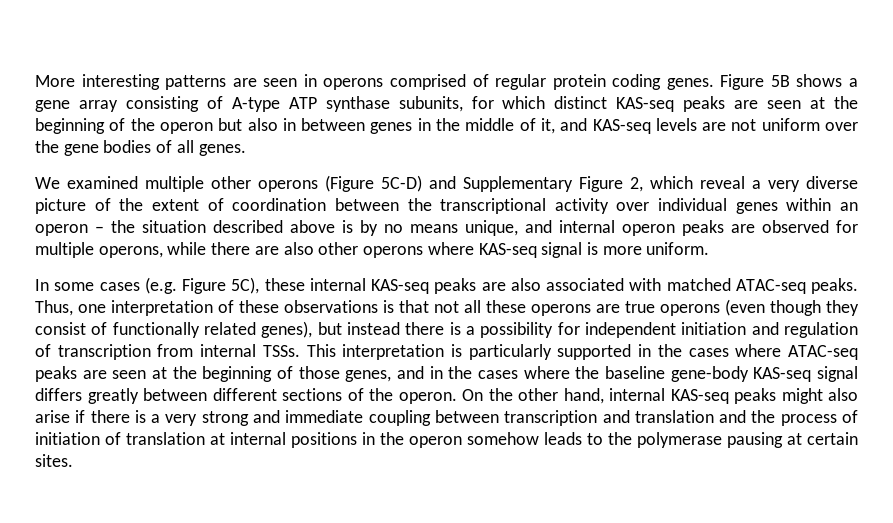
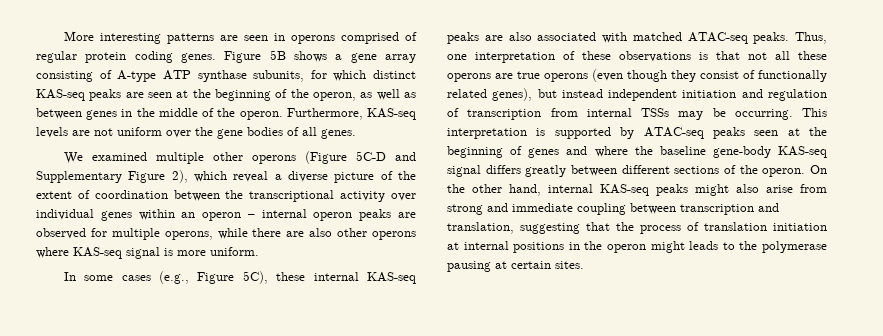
- Figure 5B shows a gene array consisting of A-type ATP synthase subunits, for which distinct KAS-seq peaks are seen at the beginning of the operon but also in between genes in the middle of it, and KAS-seq levels are not uniform over the gene bodies of all genes.
+ Figure 5B shows a gene array consisting of A-type ATP synthase subunits, for which distinct KAS-seq peaks are seen at the beginning of the operon, as well as between genes in the middle of the operon. Furthermore, KAS-seq levels are not uniform over the gene bodies of all genes.
- We examined multiple other operons (Figure 5C-D) and Supplementary Figure 2, which reveal a very diverse picture of the extent of coordination between the transcriptional activity over individual genes within an operon – the situation described above is by no means unique, and internal operon peaks are observed for multiple operons, while there are also other operons where KAS-seq signal is more uniform.
+ We examined multiple other operons (Figure 5C-D and Supplementary Figure 2), which reveal a diverse picture of the extent of coordination between the transcriptional activity over individual genes within an operon – internal operon peaks are observed for multiple operons, while there are also other operons where KAS-seq signal is more uniform.
- In some cases (e.g. Figure 5C), these internal KAS-seq peaks are also associated with matched ATAC-seq peaks.
+ In some cases (e.g., Figure 5C), these internal KAS-seq peaks are also associated with matched ATAC-seq peaks.
- Thus, one interpretation of these observations is that not all these operons are true operons (even though they consist of functionally related genes), but instead there is a possibility for independent initiation and regulation of transcription from internal TSSs. This interpretation is particularly supported in the cases where ATAC-seq peaks are seen at the beginning of those genes, and in the cases where the baseline gene-body KAS-seq signal differs greatly between different sections of the operon.
+ Thus, one interpretation of these observations is that not all these operons are true operons (even though they consist of functionally related genes), but instead independent initiation and regulation of transcription from internal TSSs may be occurring. This interpretation is supported by ATAC-seq peaks seen at the beginning of genes and where the baseline gene-body KAS-seq signal differs greatly between different sections of the operon.
- On the other hand, internal KAS-seq peaks might also arise if there is a very strong and immediate coupling between transcription and translation and the process of initiation of translation at internal positions in the operon somehow leads to the polymerase pausing at certain sites.
+ On the other hand, internal KAS-seq peaks might also arise from strong and immediate coupling between transcription and translation, suggesting that the process of translation initiation at internal positions in the operon might leads to the polymerase pausing at certain sites.

